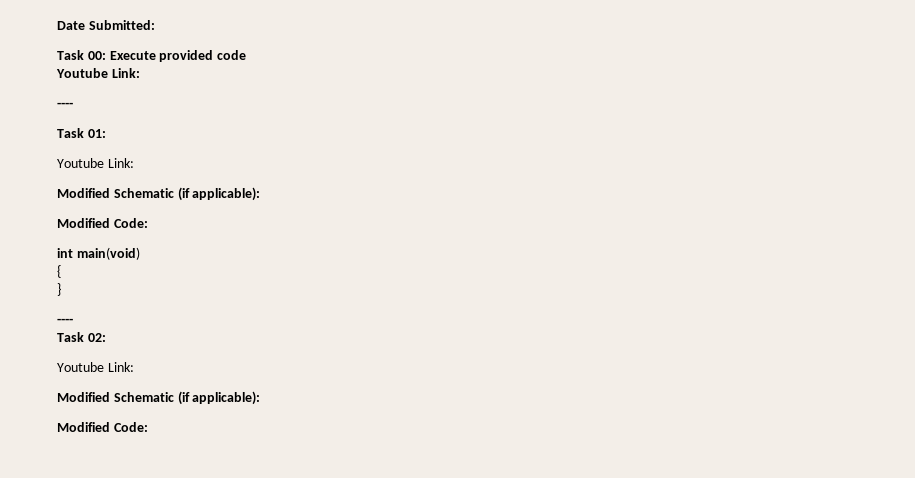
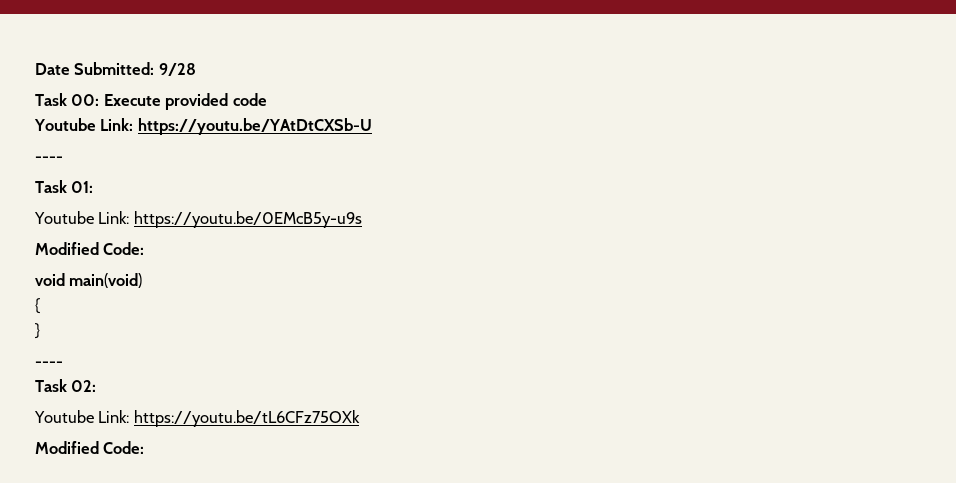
- Date Submitted:
+ Date Submitted: 9/28
  Task 00: Execute provided code
- Youtube Link:
+ Youtube Link: https://youtu.be/YAtDtCXSb-U
  Task 01:
- Youtube Link:
- Modified Schematic (if applicable):
+ Youtube Link: https://youtu.be/0EMcB5y-u9s
- int main(void)
+ void main(void)
  Task 02:
- Youtube Link:
- Modified Schematic (if applicable):
+ Youtube Link: https://youtu.be/tL6CFz75OXk

